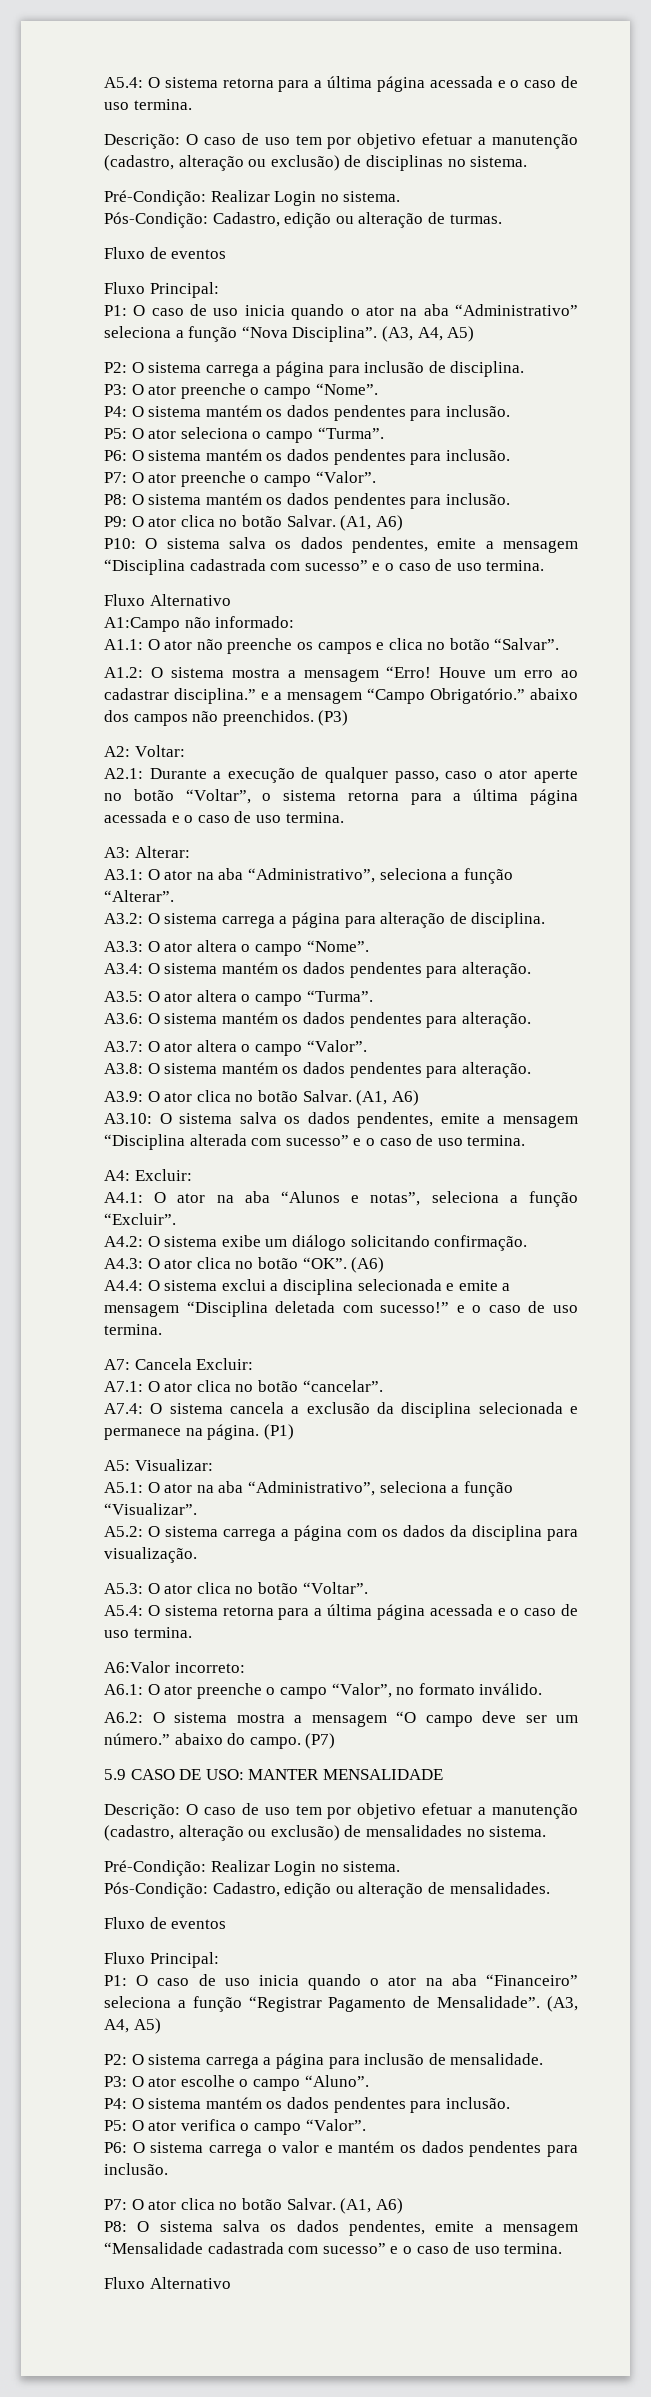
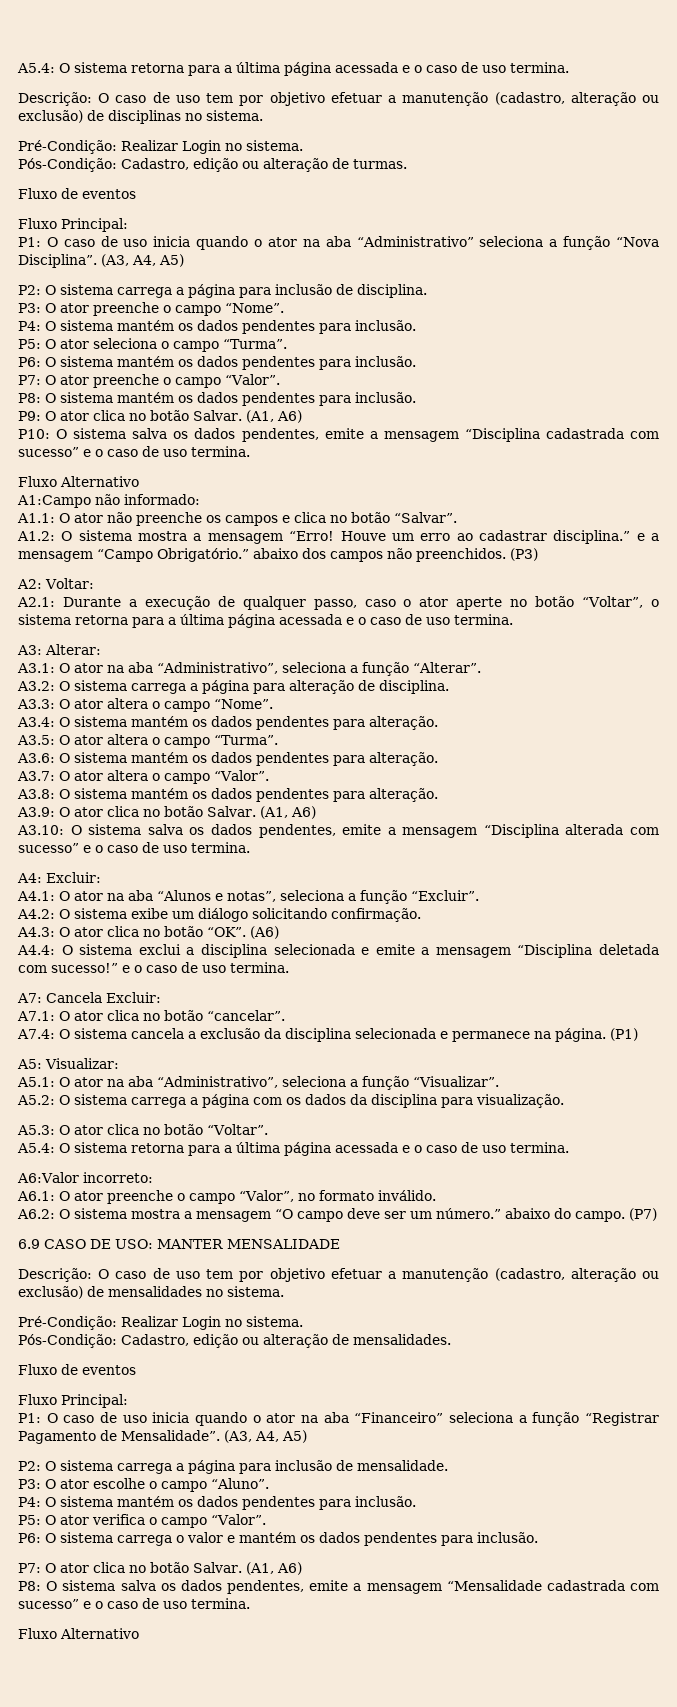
- 5.9 CASO DE USO: MANTER MENSALIDADE
+ 6.9 CASO DE USO: MANTER MENSALIDADE

